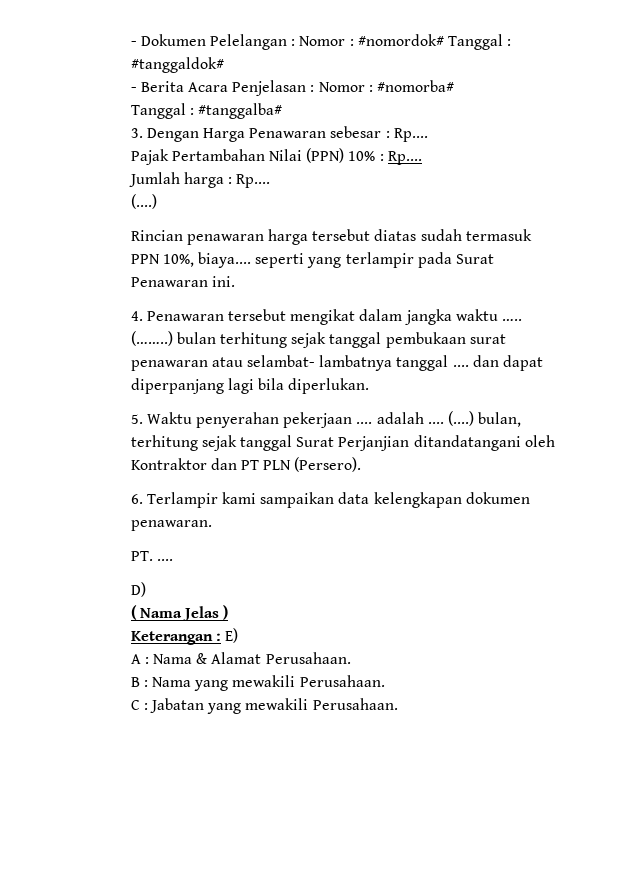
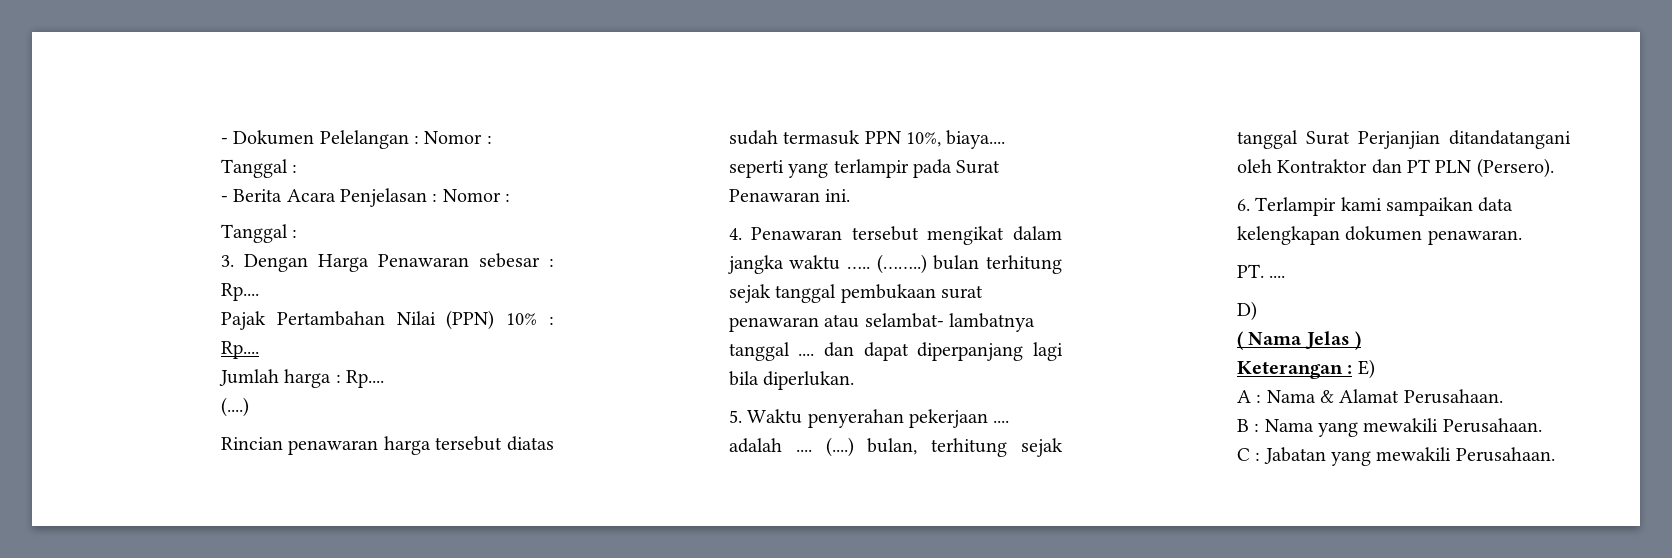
- - Dokumen Pelelangan : Nomor : #nomordok# Tanggal : #tanggaldok#
+ - Dokumen Pelelangan : Nomor : Tanggal :
- - Berita Acara Penjelasan : Nomor : #nomorba#
- Tanggal : #tanggalba#
+ - Berita Acara Penjelasan : Nomor :
+ Tanggal :

